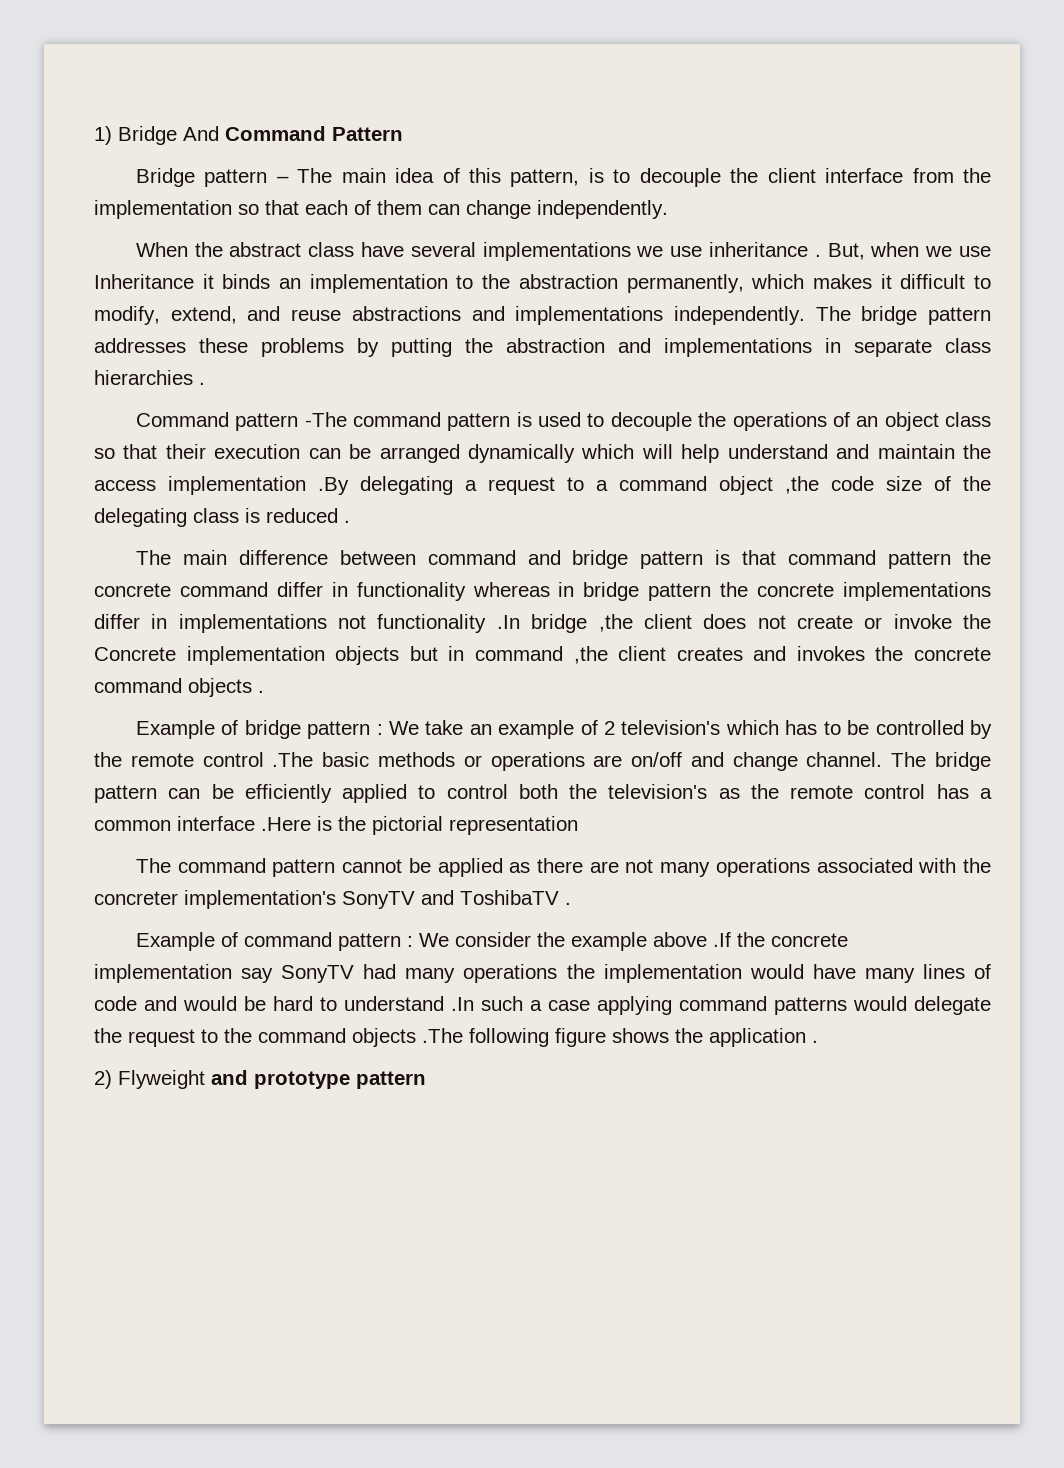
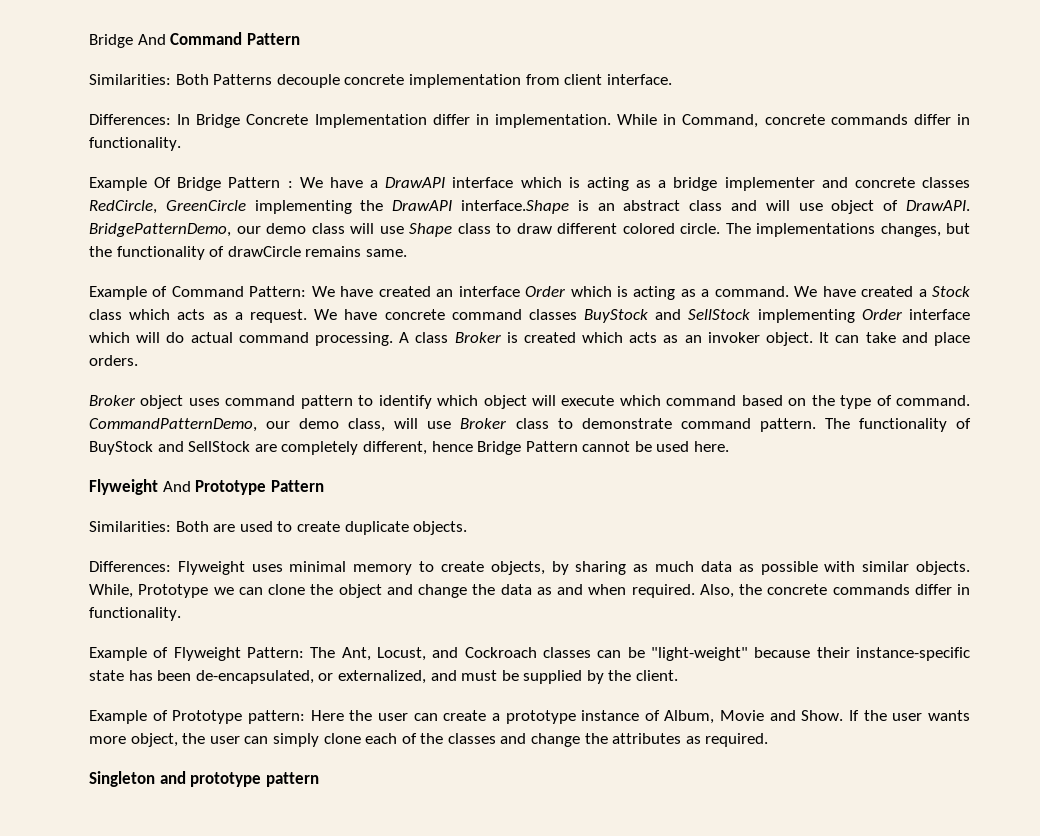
- 1) Bridge And Command Pattern
+ Bridge And Command Pattern
- Bridge pattern – The main idea of this pattern, is to decouple the client interface from the implementation so that each of them can change independently.
- When the abstract class have several implementations we use inheritance . But, when we use Inheritance it binds an implementation to the abstraction permanently, which makes it difficult to modify, extend, and reuse abstractions and implementations independently. The bridge pattern addresses these problems by putting the abstraction and implementations in separate class hierarchies .
- Command pattern -The command pattern is used to decouple the operations of an object class so that their execution can be arranged dynamically which will help understand and maintain the access implementation .By delegating a request to a command object ,the code size of the delegating class is reduced .
- The main difference between command and bridge pattern is that command pattern the concrete command differ in functionality whereas in bridge pattern the concrete implementations differ in implementations not functionality .In bridge ,the client does not create or invoke the Concrete implementation objects but in command ,the client creates and invokes the concrete command objects .
- Example of bridge pattern : We take an example of 2 television's which has to be controlled by the remote control .The basic methods or operations are on/off and change channel. The bridge pattern can be efficiently applied to control both the television's as the remote control has a common interface .Here is the pictorial representation
- The command pattern cannot be applied as there are not many operations associated with the concreter implementation's SonyTV and ToshibaTV .
- Example of command pattern : We consider the example above .If the concrete implementation say SonyTV had many operations the implementation would have many lines of code and would be hard to understand .In such a case applying command patterns would delegate the request to the command objects .The following figure shows the application .
- 2) Flyweight and prototype pattern
+ Similarities: Both Patterns decouple concrete implementation from client interface.
+ Differences: In Bridge Concrete Implementation differ in implementation. While in Command, concrete commands differ in functionality.
+ Example Of Bridge Pattern : We have a DrawAPI interface which is acting as a bridge implementer and concrete classes RedCircle, GreenCircle implementing the DrawAPI interface.Shape is an abstract class and will use object of DrawAPI. BridgePatternDemo, our demo class will use Shape class to draw different colored circle. The implementations changes, but the functionality of drawCircle remains same.
+ Example of Command Pattern: We have created an interface Order which is acting as a command. We have created a Stock class which acts as a request. We have concrete command classes BuyStock and SellStock implementing Order interface which will do actual command processing. A class Broker is created which acts as an invoker object. It can take and place orders.
+ Broker object uses command pattern to identify which object will execute which command based on the type of command. CommandPatternDemo, our demo class, will use Broker class to demonstrate command pattern. The functionality of BuyStock and SellStock are completely different, hence Bridge Pattern cannot be used here.
+ Flyweight And Prototype Pattern
+ Similarities: Both are used to create duplicate objects.
+ Differences: Flyweight uses minimal memory to create objects, by sharing as much data as possible with similar objects. While, Prototype we can clone the object and change the data as and when required. Also, the concrete commands differ in functionality.
+ Example of Flyweight Pattern: The Ant, Locust, and Cockroach classes can be "light-weight" because their instance-specific state has been de-encapsulated, or externalized, and must be supplied by the client.
+ Example of Prototype pattern: Here the user can create a prototype instance of Album, Movie and Show. If the user wants more object, the user can simply clone each of the classes and change the attributes as required.
+ Singleton and prototype pattern

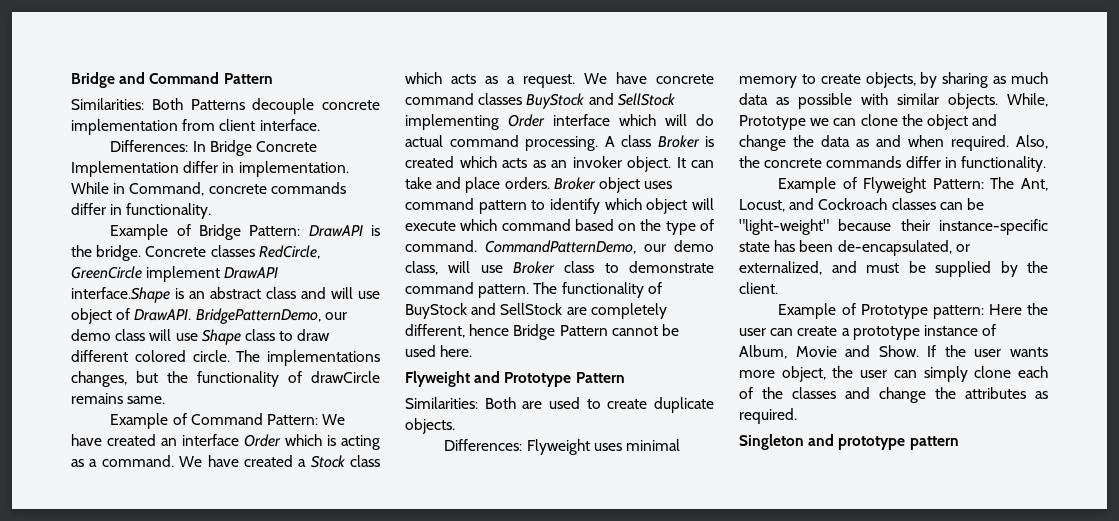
- Bridge And Command Pattern
+ Bridge and Command Pattern
- Example Of Bridge Pattern : We have a DrawAPI interface which is acting as a bridge implementer and concrete classes RedCircle, GreenCircle implementing the DrawAPI interface.Shape is an abstract class and will use object of DrawAPI.
+ Example of Bridge Pattern: DrawAPI is the bridge. Concrete classes RedCircle, GreenCircle implement DrawAPI interface.Shape is an abstract class and will use object of DrawAPI.
- It can take and place orders.
- Broker object uses command pattern to identify which object will execute which command based on the type of command.
+ It can take and place orders. Broker object uses command pattern to identify which object will execute which command based on the type of command.
- Flyweight And Prototype Pattern
+ Flyweight and Prototype Pattern

